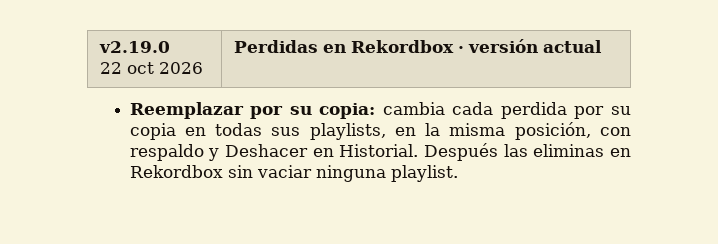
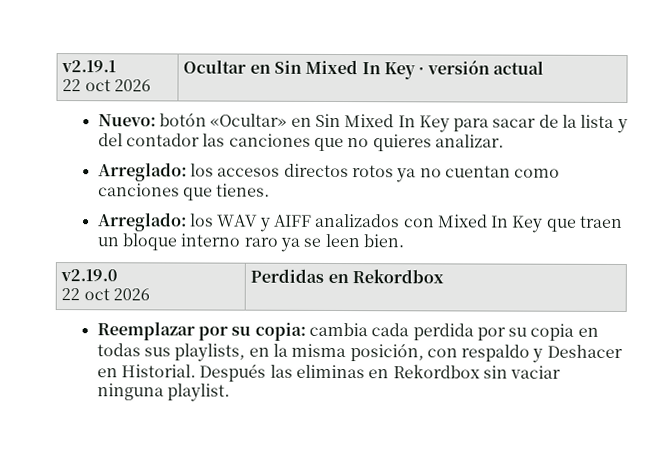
+ v2.19.1
+ 22 oct 2026 | Ocultar en Sin Mixed In Key · versión actual
+ Nuevo: botón «Ocultar» en Sin Mixed In Key para sacar de la lista y del contador las canciones que no quieres analizar.
+ Arreglado: los accesos directos rotos ya no cuentan como canciones que tienes.
+ Arreglado: los WAV y AIFF analizados con Mixed In Key que traen un bloque interno raro ya se leen bien.
  v2.19.0
- 22 oct 2026 | Perdidas en Rekordbox · versión actual
+ 22 oct 2026 | Perdidas en Rekordbox

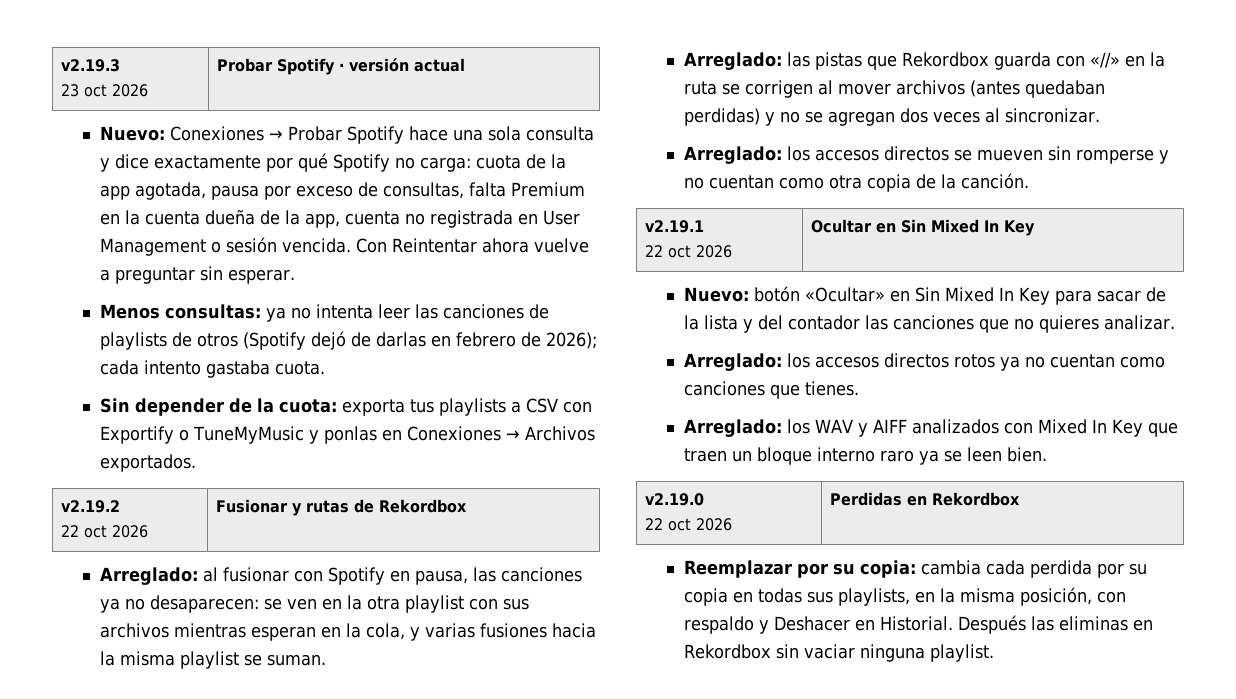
+ v2.19.3
+ 23 oct 2026 | Probar Spotify · versión actual
+ Nuevo: Conexiones → Probar Spotify hace una sola consulta y dice exactamente por qué Spotify no carga: cuota de la app agotada, pausa por exceso de consultas, falta Premium en la cuenta dueña de la app, cuenta no registrada en User Management o sesión vencida. Con Reintentar ahora vuelve a preguntar sin esperar.
+ Menos consultas: ya no intenta leer las canciones de playlists de otros (Spotify dejó de darlas en febrero de 2026); cada intento gastaba cuota.
+ Sin depender de la cuota: exporta tus playlists a CSV con Exportify o TuneMyMusic y ponlas en Conexiones → Archivos exportados.
+ v2.19.2
+ 22 oct 2026 | Fusionar y rutas de Rekordbox
+ Arreglado: al fusionar con Spotify en pausa, las canciones ya no desaparecen: se ven en la otra playlist con sus archivos mientras esperan en la cola, y varias fusiones hacia la misma playlist se suman.
+ Arreglado: las pistas que Rekordbox guarda con «//» en la ruta se corrigen al mover archivos (antes quedaban perdidas) y no se agregan dos veces al sincronizar.
+ Arreglado: los accesos directos se mueven sin romperse y no cuentan como otra copia de la canción.
  v2.19.1
- 22 oct 2026 | Ocultar en Sin Mixed In Key · versión actual
+ 22 oct 2026 | Ocultar en Sin Mixed In Key

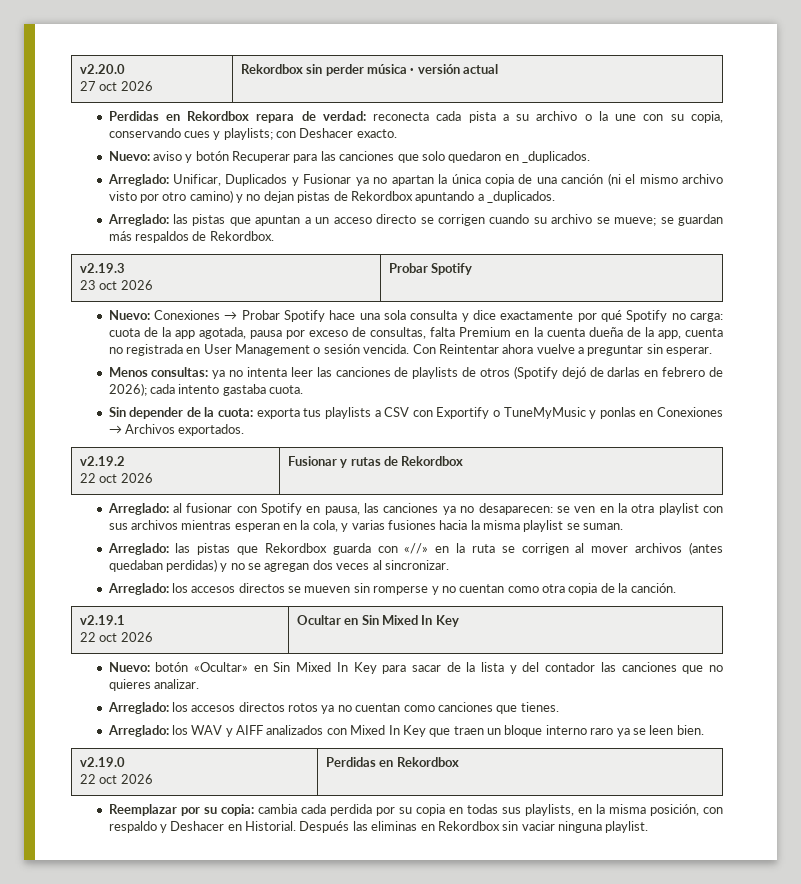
+ v2.20.0
+ 27 oct 2026 | Rekordbox sin perder música · versión actual
+ Perdidas en Rekordbox repara de verdad: reconecta cada pista a su archivo o la une con su copia, conservando cues y playlists; con Deshacer exacto.
+ Nuevo: aviso y botón Recuperar para las canciones que solo quedaron en _duplicados.
+ Arreglado: Unificar, Duplicados y Fusionar ya no apartan la única copia de una canción (ni el mismo archivo visto por otro camino) y no dejan pistas de Rekordbox apuntando a _duplicados.
+ Arreglado: las pistas que apuntan a un acceso directo se corrigen cuando su archivo se mueve; se guardan más respaldos de Rekordbox.
  v2.19.3
- 23 oct 2026 | Probar Spotify · versión actual
+ 23 oct 2026 | Probar Spotify

